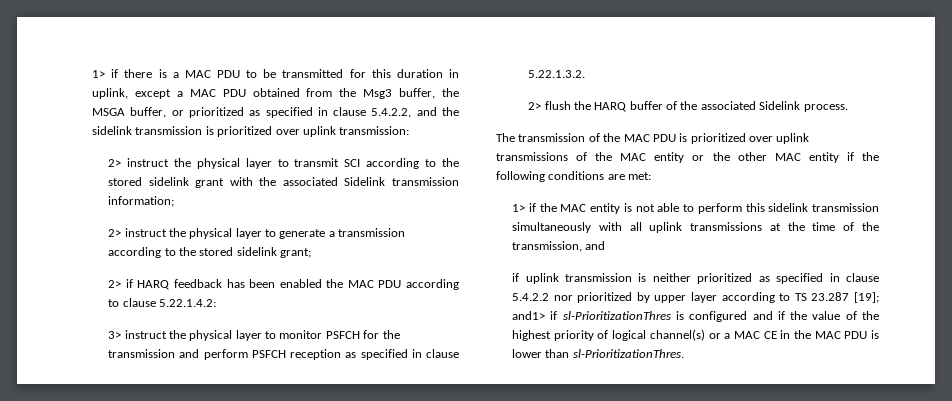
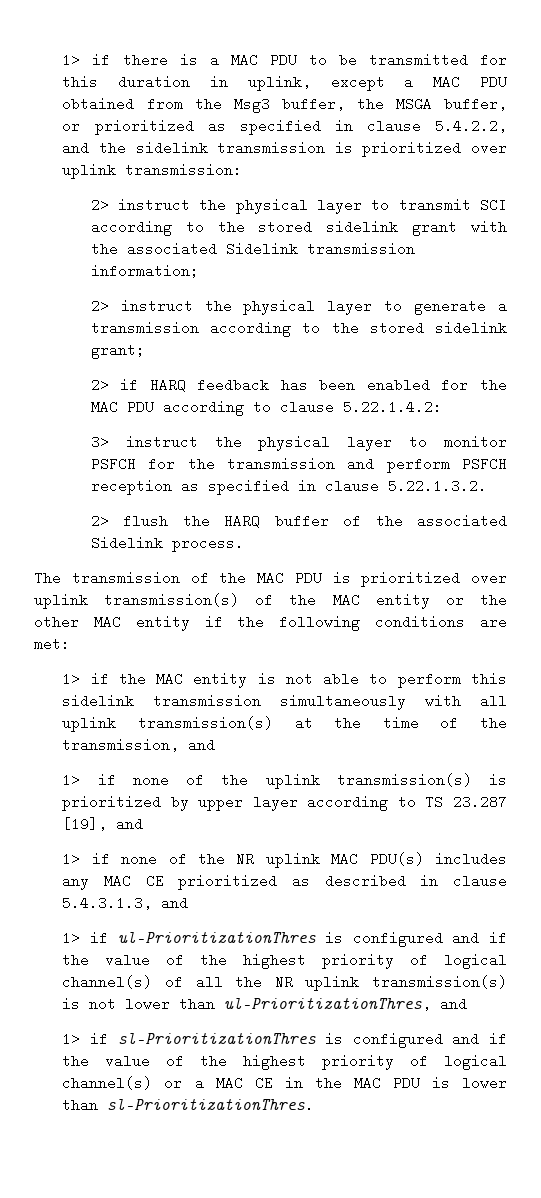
- 2> if HARQ feedback has been enabled the MAC PDU according to clause 5.22.1.4.2:
+ 2> if HARQ feedback has been enabled for the MAC PDU according to clause 5.22.1.4.2:
- The transmission of the MAC PDU is prioritized over uplink transmissions of the MAC entity or the other MAC entity if the following conditions are met:
+ The transmission of the MAC PDU is prioritized over uplink transmission(s) of the MAC entity or the other MAC entity if the following conditions are met:
- 1> if the MAC entity is not able to perform this sidelink transmission simultaneously with all uplink transmissions at the time of the transmission, and
+ 1> if the MAC entity is not able to perform this sidelink transmission simultaneously with all uplink transmission(s) at the time of the transmission, and
- if uplink transmission is neither prioritized as specified in clause 5.4.2.2 nor prioritized by upper layer according to TS 23.287 [19]; and1> if sl-PrioritizationThres is configured and if the value of the highest priority of logical channel(s) or a MAC CE in the MAC PDU is lower than sl-PrioritizationThres.
+ 1> if none of the uplink transmission(s) is prioritized by upper layer according to TS 23.287 [19], and
+ 1> if none of the NR uplink MAC PDU(s) includes any MAC CE prioritized as described in clause 5.4.3.1.3, and
+ 1> if ul-PrioritizationThres is configured and if the value of the highest priority of logical channel(s) of all the NR uplink transmission(s) is not lower than ul-PrioritizationThres, and
+ 1> if sl-PrioritizationThres is configured and if the value of the highest priority of logical channel(s) or a MAC CE in the MAC PDU is lower than sl-PrioritizationThres.

